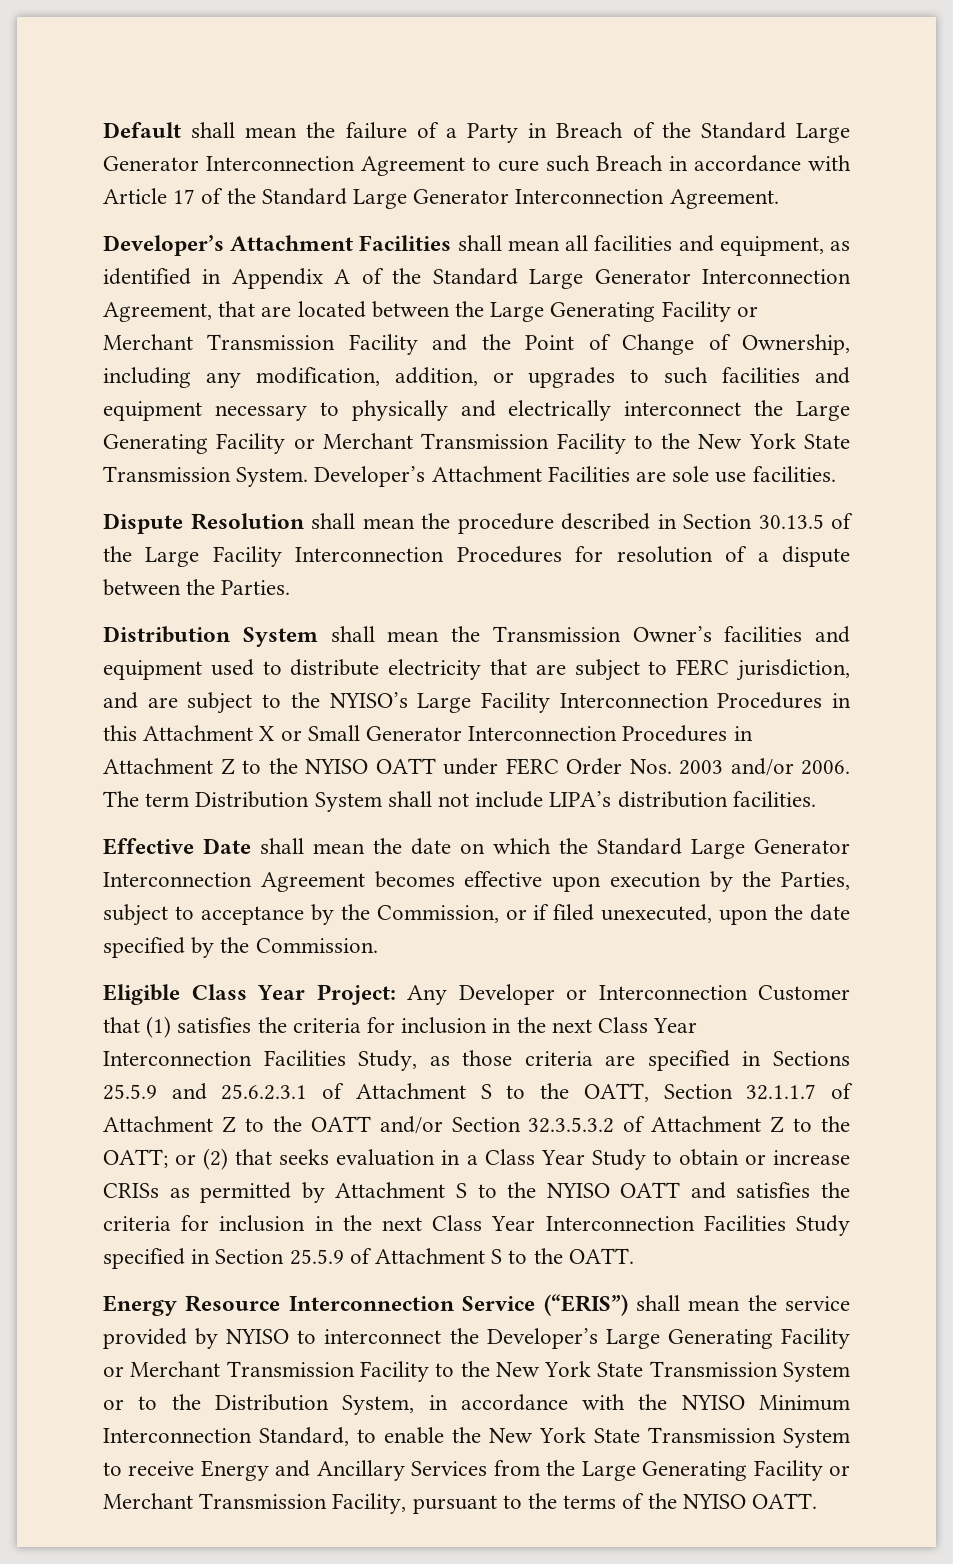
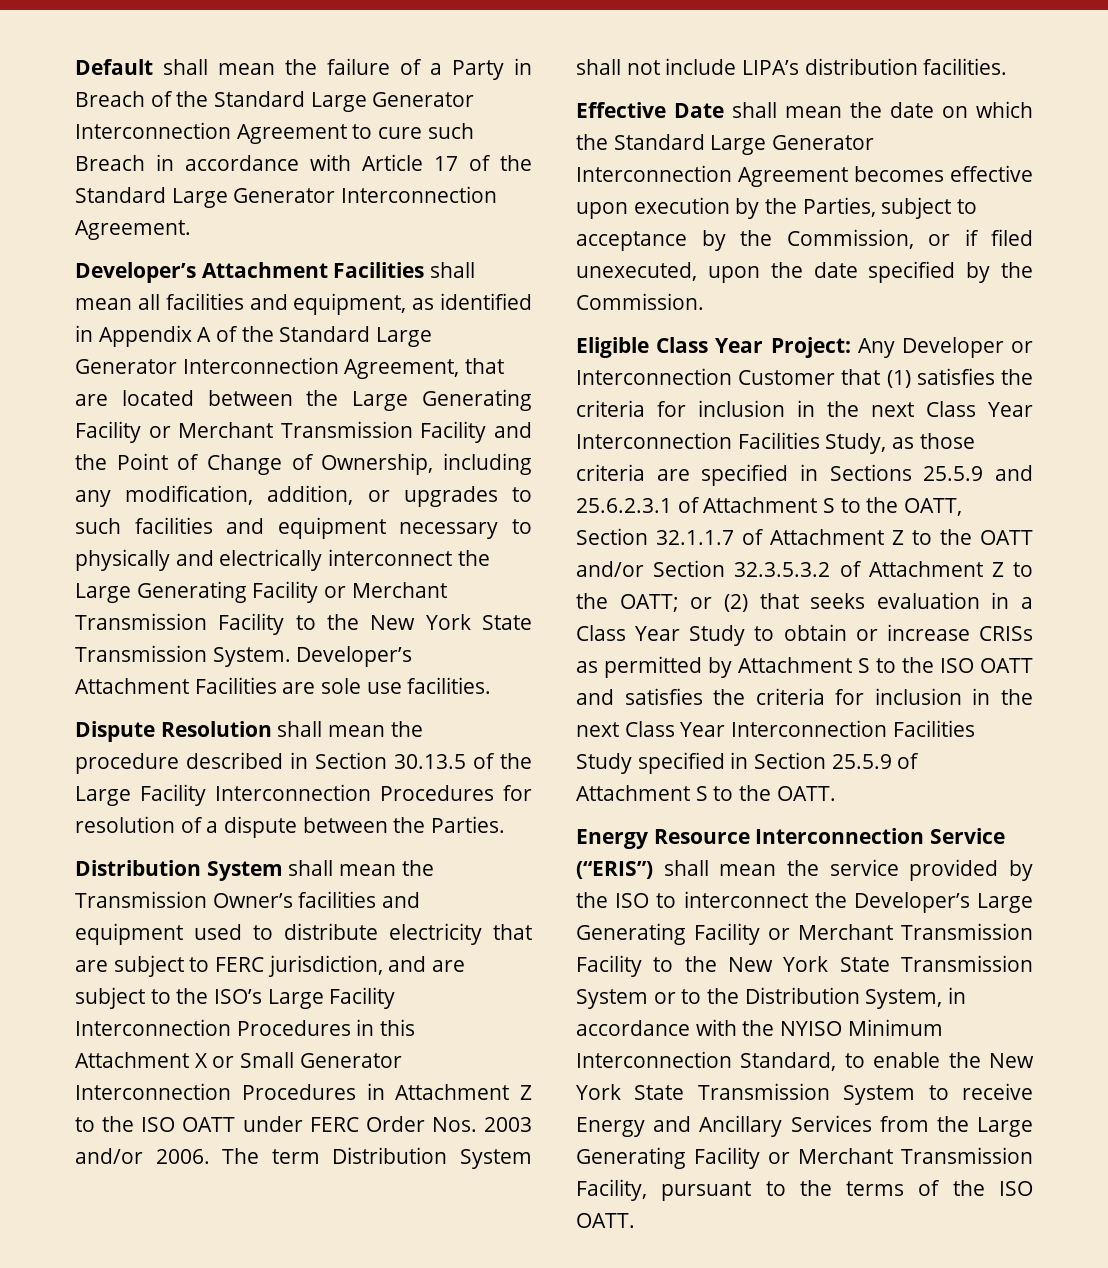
- Distribution System shall mean the Transmission Owner’s facilities and equipment used to distribute electricity that are subject to FERC jurisdiction, and are subject to the NYISO’s Large Facility Interconnection Procedures in this Attachment X or Small Generator Interconnection Procedures in Attachment Z to the NYISO OATT under FERC Order Nos. 2003 and/or 2006.
+ Distribution System shall mean the Transmission Owner’s facilities and equipment used to distribute electricity that are subject to FERC jurisdiction, and are subject to the ISO’s Large Facility Interconnection Procedures in this Attachment X or Small Generator Interconnection Procedures in Attachment Z to the ISO OATT under FERC Order Nos. 2003 and/or 2006.
- or (2) that seeks evaluation in a Class Year Study to obtain or increase CRISs as permitted by Attachment S to the NYISO OATT and satisfies the criteria for inclusion in the next Class Year Interconnection Facilities Study specified in Section 25.5.9 of Attachment S to the OATT.
+ or (2) that seeks evaluation in a Class Year Study to obtain or increase CRISs as permitted by Attachment S to the ISO OATT and satisfies the criteria for inclusion in the next Class Year Interconnection Facilities Study specified in Section 25.5.9 of Attachment S to the OATT.
- Energy Resource Interconnection Service (“ERIS”) shall mean the service provided by NYISO to interconnect the Developer’s Large Generating Facility or Merchant Transmission Facility to the New York State Transmission System or to the Distribution System, in accordance with the NYISO Minimum Interconnection Standard, to enable the New York State Transmission System to receive Energy and Ancillary Services from the Large Generating Facility or Merchant Transmission Facility, pursuant to the terms of the NYISO OATT.
+ Energy Resource Interconnection Service (“ERIS”) shall mean the service provided by the ISO to interconnect the Developer’s Large Generating Facility or Merchant Transmission Facility to the New York State Transmission System or to the Distribution System, in accordance with the NYISO Minimum Interconnection Standard, to enable the New York State Transmission System to receive Energy and Ancillary Services from the Large Generating Facility or Merchant Transmission Facility, pursuant to the terms of the ISO OATT.

